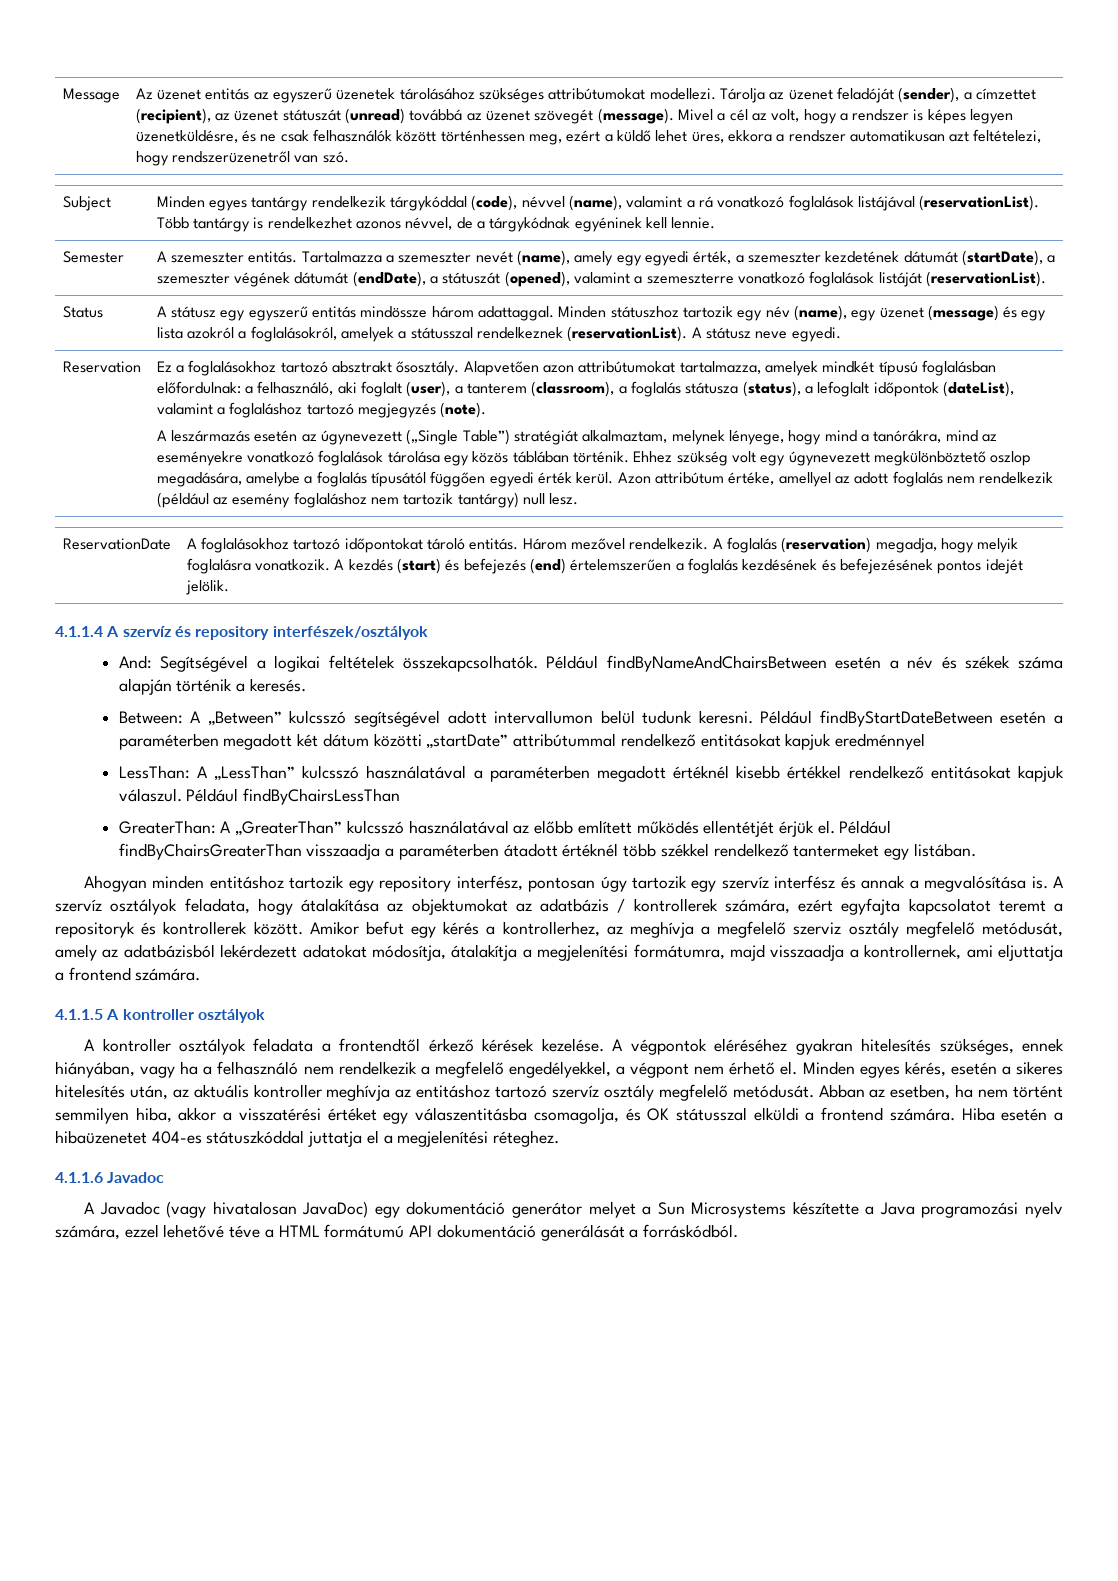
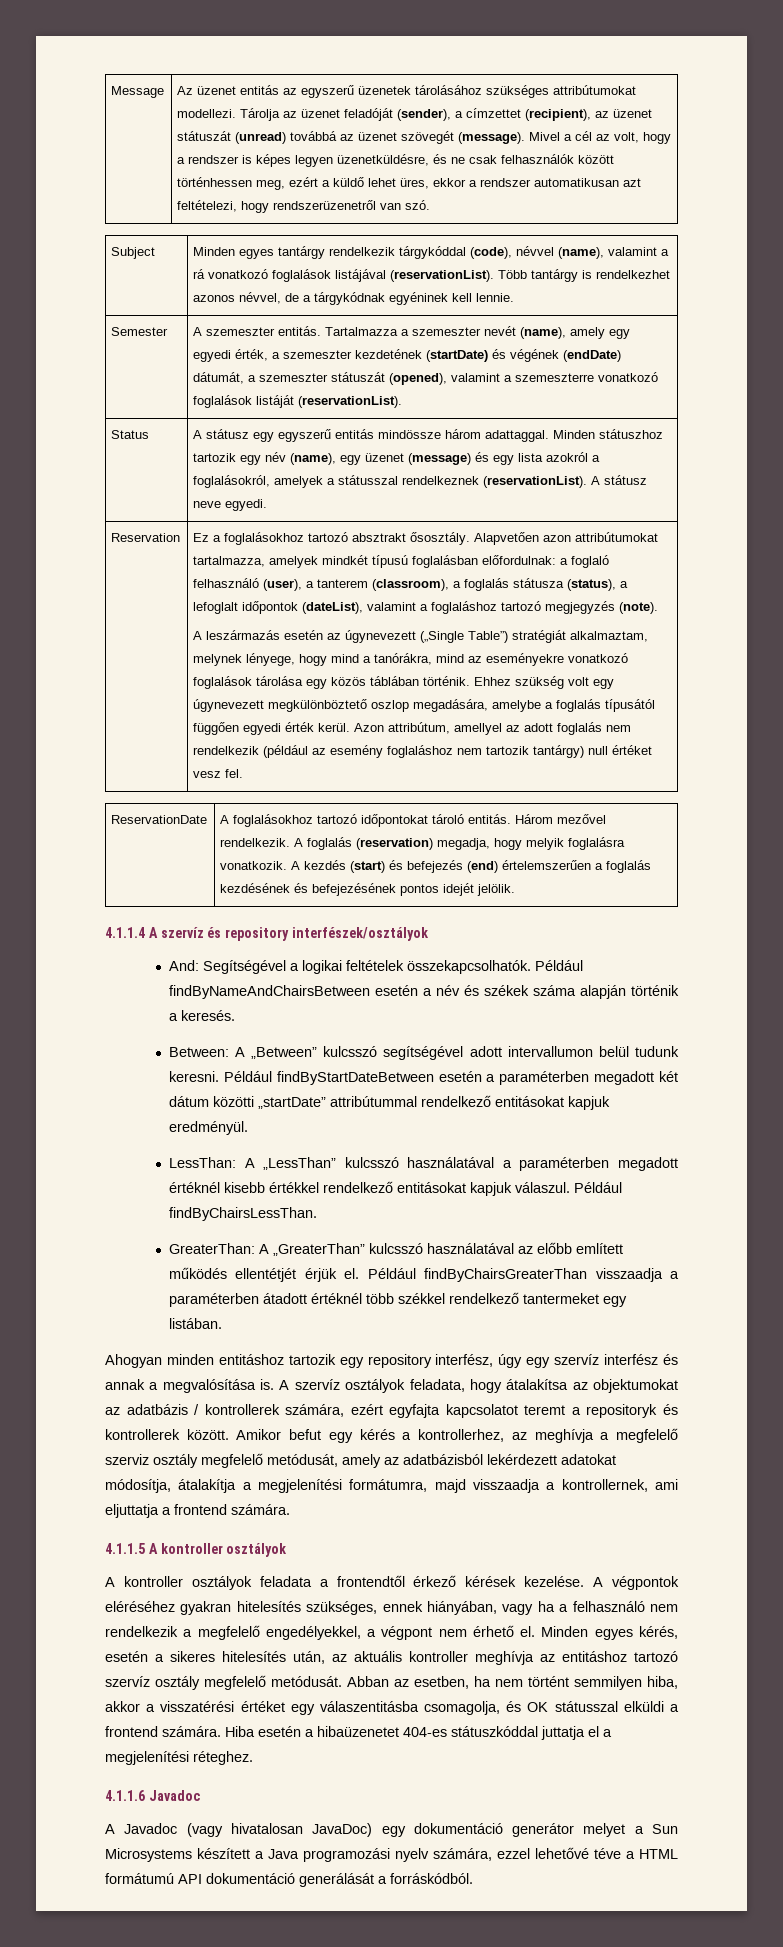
- Mivel a cél az volt, hogy a rendszer is képes legyen üzenetküldésre, és ne csak felhasználók között történhessen meg, ezért a küldő lehet üres, ekkora a rendszer automatikusan azt feltételezi, hogy rendszerüzenetről van szó.
+ Mivel a cél az volt, hogy a rendszer is képes legyen üzenetküldésre, és ne csak felhasználók között történhessen meg, ezért a küldő lehet üres, ekkor a rendszer automatikusan azt feltételezi, hogy rendszerüzenetről van szó.
- Semester | A szemeszter entitás. Tartalmazza a szemeszter nevét (name), amely egy egyedi érték, a szemeszter kezdetének dátumát (startDate), a szemeszter végének dátumát (endDate), a státuszát (opened), valamint a szemeszterre vonatkozó foglalások listáját (reservationList).
+ Semester | A szemeszter entitás. Tartalmazza a szemeszter nevét (name), amely egy egyedi érték, a szemeszter kezdetének (startDate) és végének (endDate) dátumát, a szemeszter státuszát (opened), valamint a szemeszterre vonatkozó foglalások listáját (reservationList).
- Alapvetően azon attribútumokat tartalmazza, amelyek mindkét típusú foglalásban előfordulnak: a felhasználó, aki foglalt (user), a tanterem (classroom), a foglalás státusza (status), a lefoglalt időpontok (dateList), valamint a foglaláshoz tartozó megjegyzés (note).
+ Alapvetően azon attribútumokat tartalmazza, amelyek mindkét típusú foglalásban előfordulnak: a foglaló felhasználó (user), a tanterem (classroom), a foglalás státusza (status), a lefoglalt időpontok (dateList), valamint a foglaláshoz tartozó megjegyzés (note).
- Azon attribútum értéke, amellyel az adott foglalás nem rendelkezik (például az esemény foglaláshoz nem tartozik tantárgy) null lesz.
+ Azon attribútum, amellyel az adott foglalás nem rendelkezik (például az esemény foglaláshoz nem tartozik tantárgy) null értéket vesz fel.
- Például findByStartDateBetween esetén a paraméterben megadott két dátum közötti „startDate” attribútummal rendelkező entitásokat kapjuk eredménnyel
+ Például findByStartDateBetween esetén a paraméterben megadott két dátum közötti „startDate” attribútummal rendelkező entitásokat kapjuk eredményül.
- Például findByChairsLessThan
+ Például findByChairsLessThan.
- Ahogyan minden entitáshoz tartozik egy repository interfész, pontosan úgy tartozik egy szervíz interfész és annak a megvalósítása is.
+ Ahogyan minden entitáshoz tartozik egy repository interfész, úgy egy szervíz interfész és annak a megvalósítása is.
- A szervíz osztályok feladata, hogy átalakítása az objektumokat az adatbázis / kontrollerek számára, ezért egyfajta kapcsolatot teremt a repositoryk és kontrollerek között.
+ A szervíz osztályok feladata, hogy átalakítsa az objektumokat az adatbázis / kontrollerek számára, ezért egyfajta kapcsolatot teremt a repositoryk és kontrollerek között.
- A Javadoc (vagy hivatalosan JavaDoc) egy dokumentáció generátor melyet a Sun Microsystems készítette a Java programozási nyelv számára, ezzel lehetővé téve a HTML formátumú API dokumentáció generálását a forráskódból.
+ A Javadoc (vagy hivatalosan JavaDoc) egy dokumentáció generátor melyet a Sun Microsystems készített a Java programozási nyelv számára, ezzel lehetővé téve a HTML formátumú API dokumentáció generálását a forráskódból.

